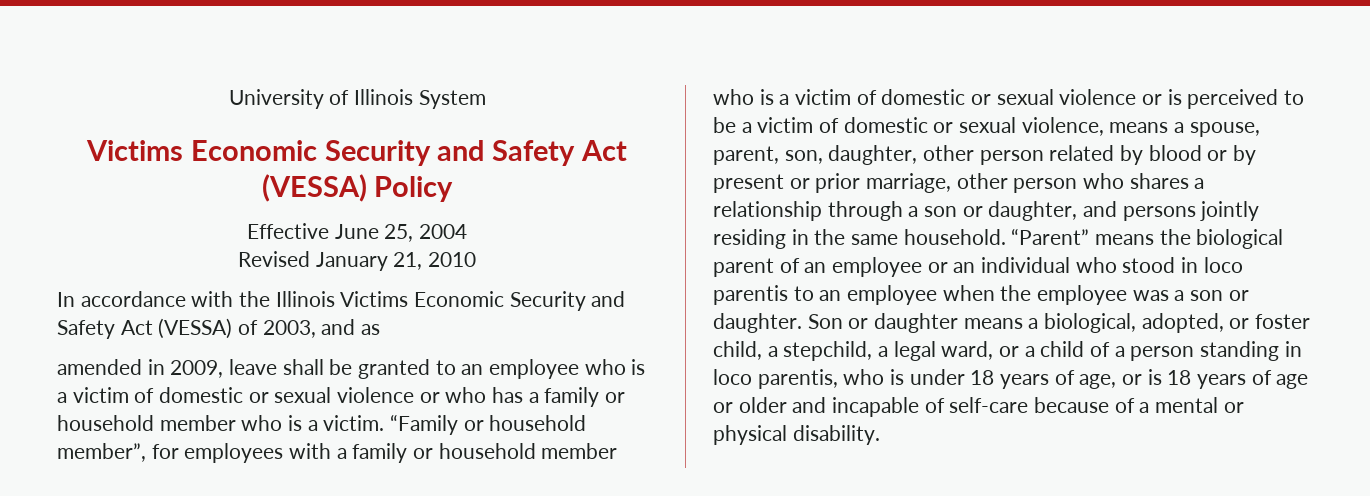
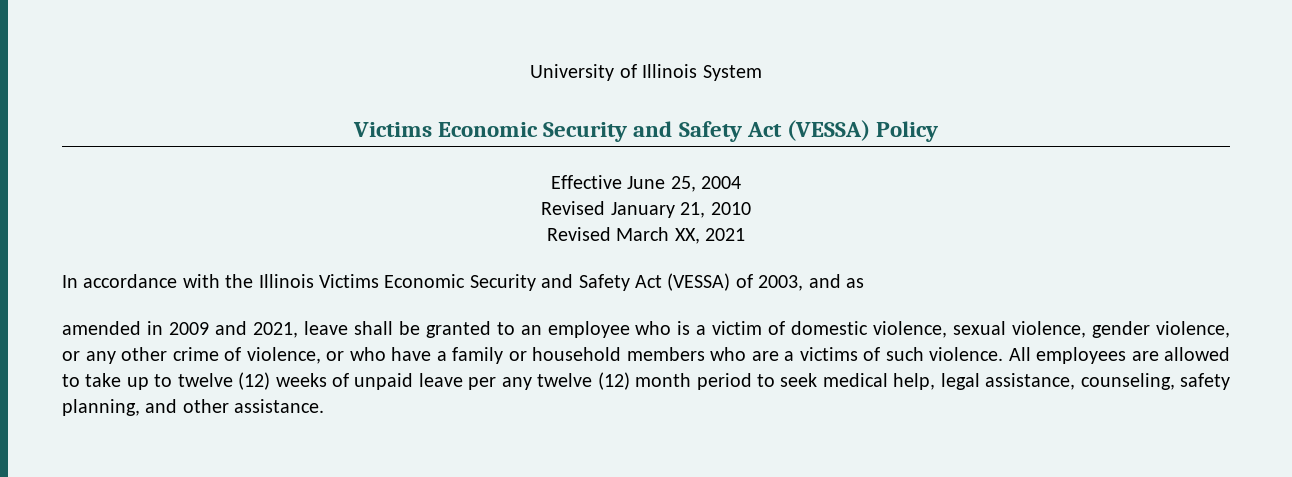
+ Revised March XX, 2021
- amended in 2009, leave shall be granted to an employee who is a victim of domestic or sexual violence or who has a family or household member who is a victim. “Family or household member”, for employees with a family or household member who is a victim of domestic or sexual violence or is perceived to be a victim of domestic or sexual violence, means a spouse, parent, son, daughter, other person related by blood or by present or prior marriage, other person who shares a relationship through a son or daughter, and persons jointly residing in the same household. “Parent” means the biological parent of an employee or an individual who stood in loco parentis to an employee when the employee was a son or daughter. Son or daughter means a biological, adopted, or foster child, a stepchild, a legal ward, or a child of a person standing in loco parentis, who is under 18 years of age, or is 18 years of age or older and incapable of self-care because of a mental or physical disability.
+ amended in 2009 and 2021, leave shall be granted to an employee who is a victim of domestic violence, sexual violence, gender violence, or any other crime of violence, or who have a family or household members who are a victims of such violence. All employees are allowed to take up to twelve (12) weeks of unpaid leave per any twelve (12) month period to seek medical help, legal assistance, counseling, safety planning, and other assistance.

